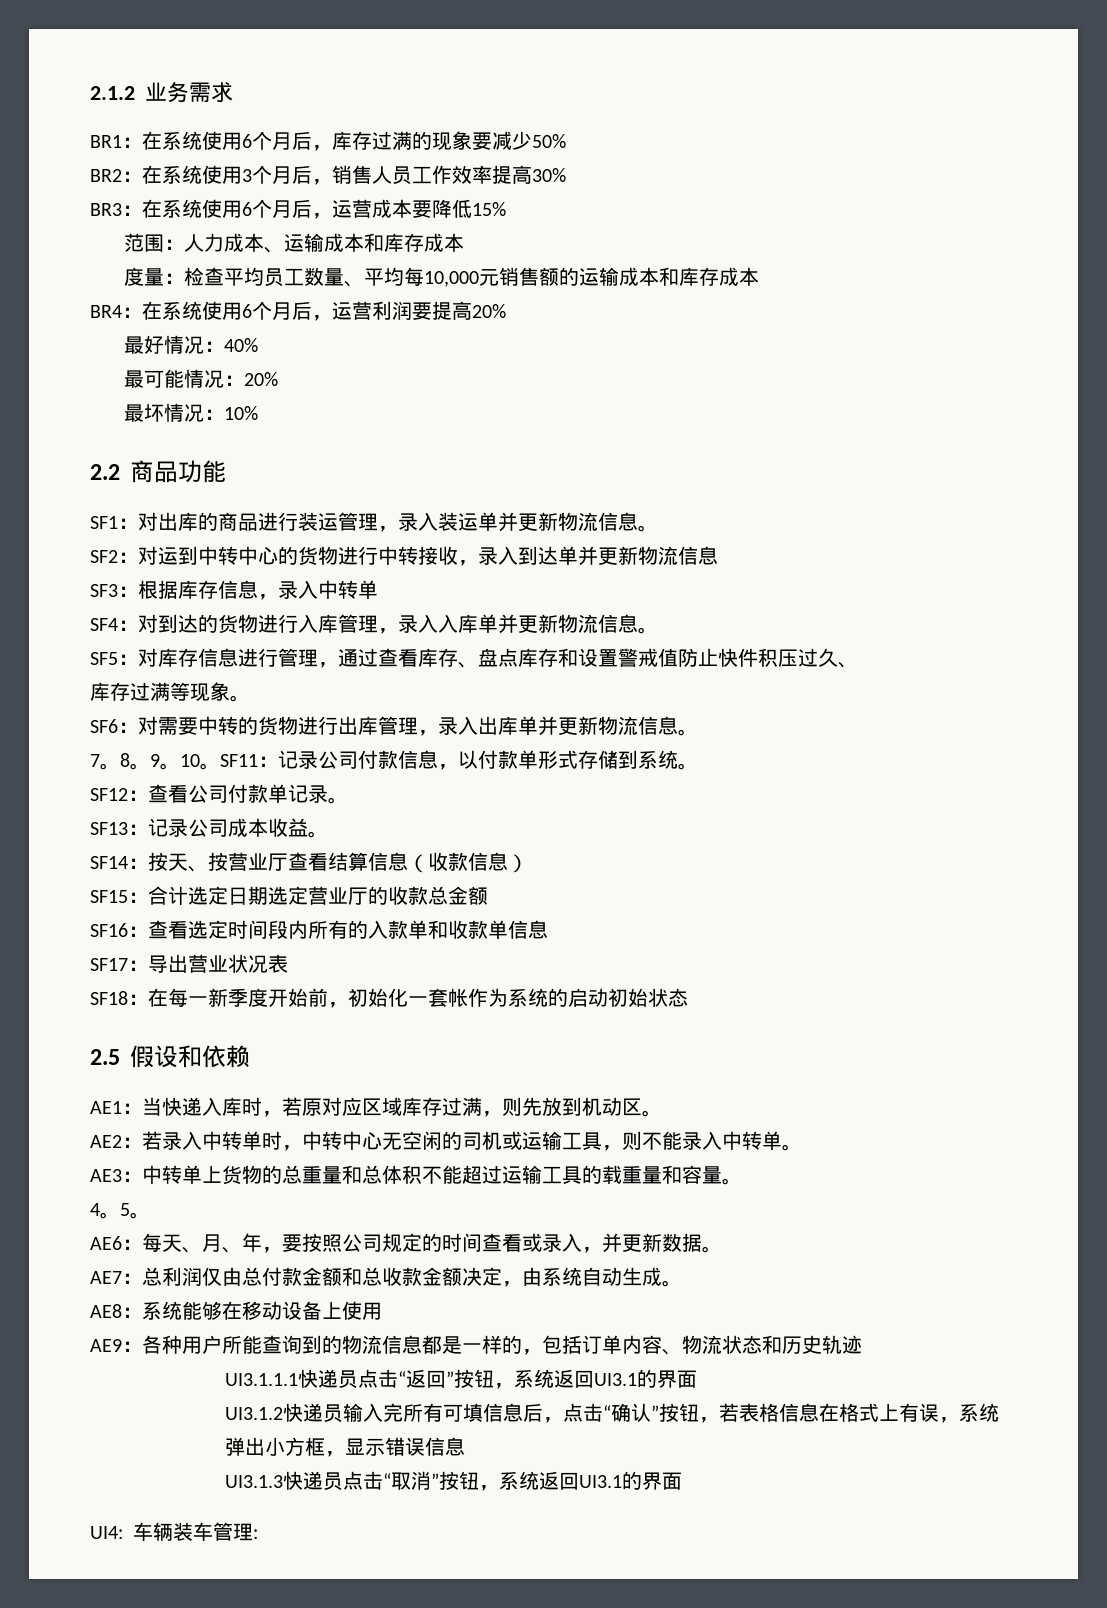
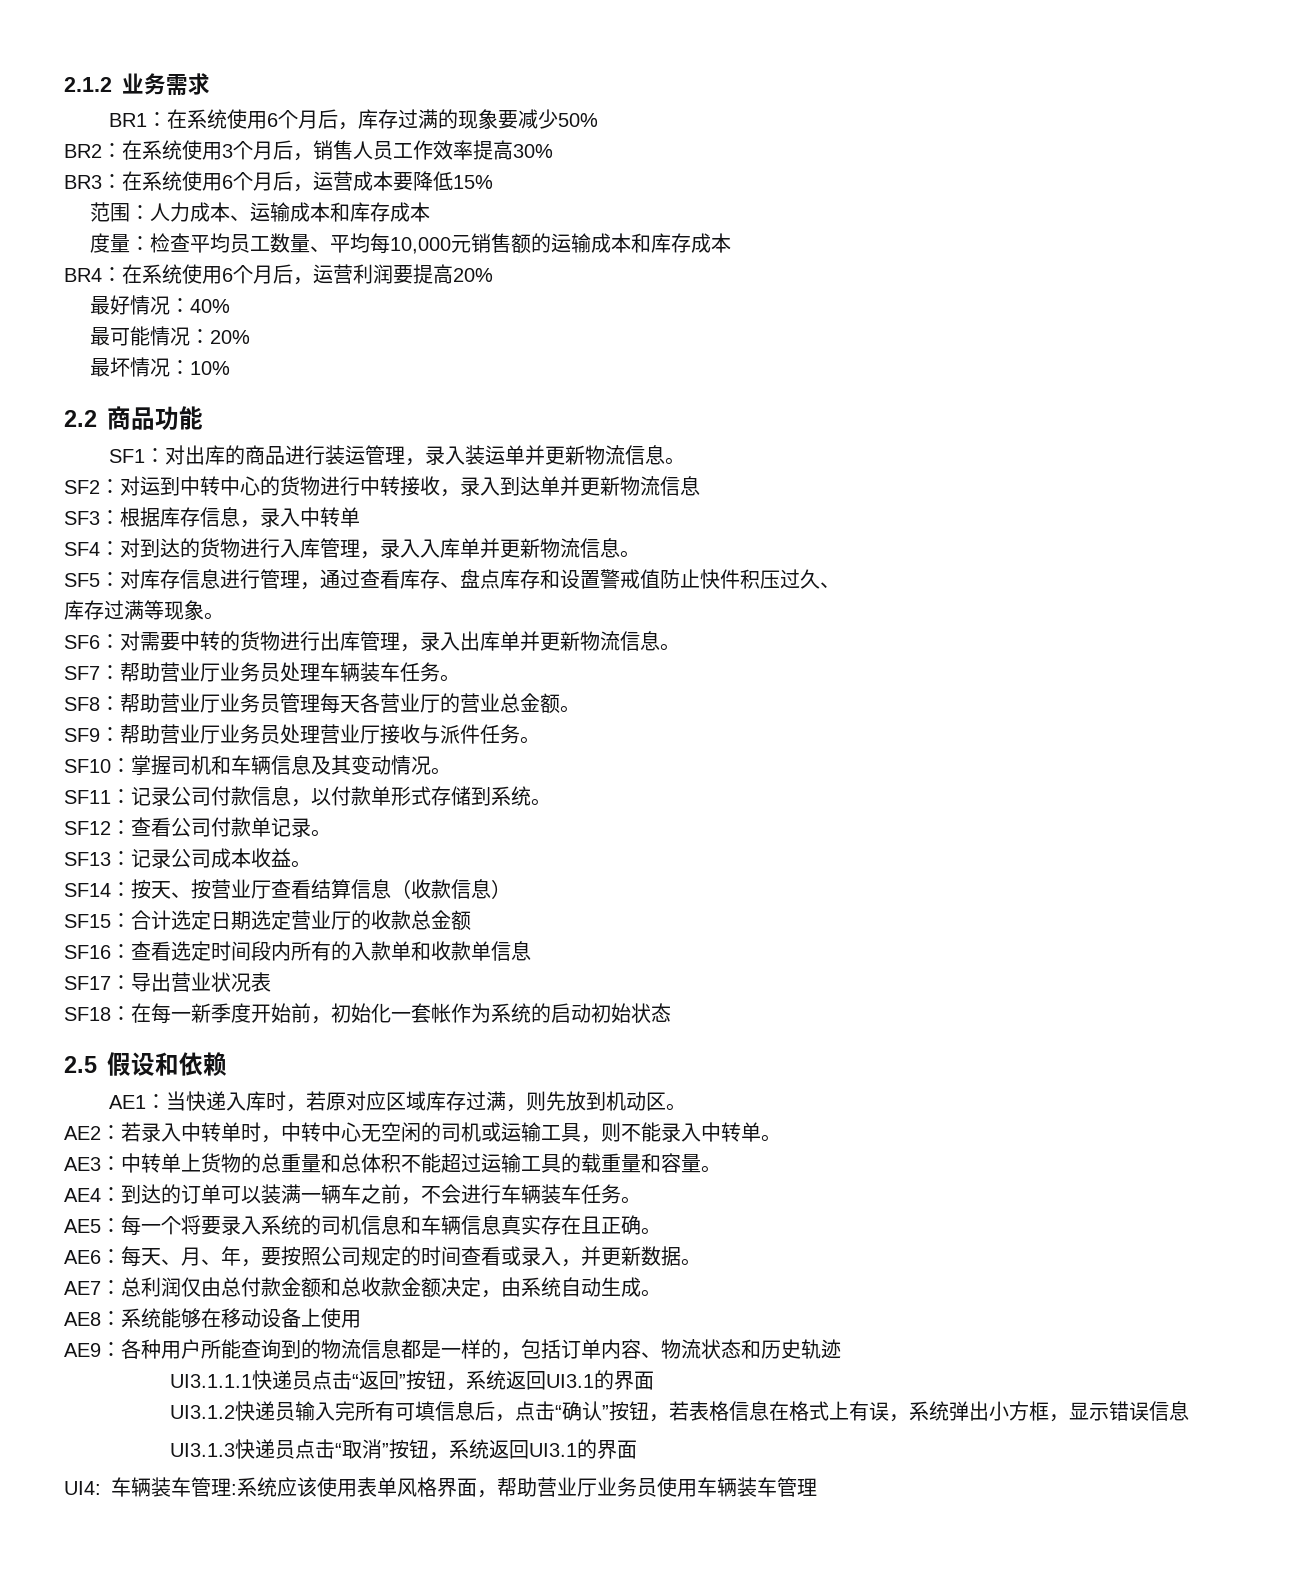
- 7。8。9。10。SF11：记录公司付款信息，以付款单形式存储到系统。
+ SF7：帮助营业厅业务员处理车辆装车任务。
+ SF8：帮助营业厅业务员管理每天各营业厅的营业总金额。
+ SF9：帮助营业厅业务员处理营业厅接收与派件任务。
+ SF10：掌握司机和车辆信息及其变动情况。
+ SF11：记录公司付款信息，以付款单形式存储到系统。
- 4。5。
+ AE4：到达的订单可以装满一辆车之前，不会进行车辆装车任务。
+ AE5：每一个将要录入系统的司机信息和车辆信息真实存在且正确。
- UI4:车辆装车管理:
+ UI4:车辆装车管理:系统应该使用表单风格界面，帮助营业厅业务员使用车辆装车管理

